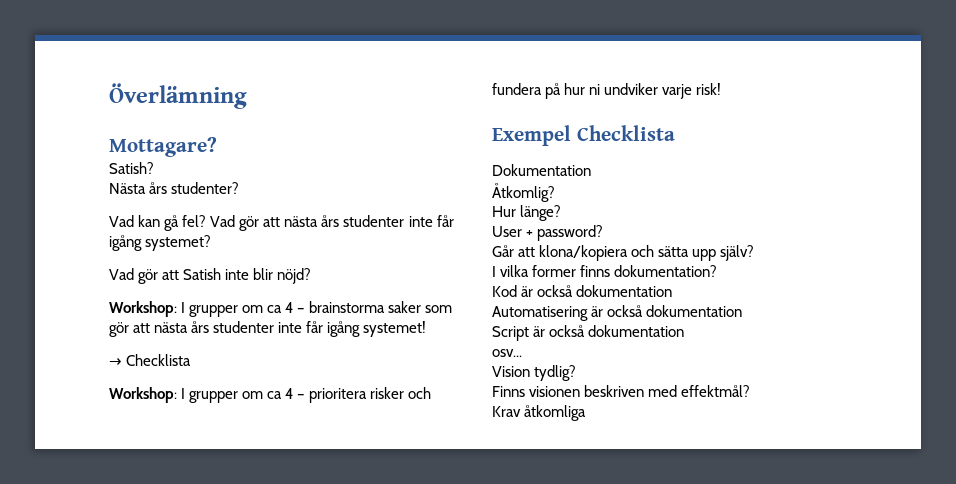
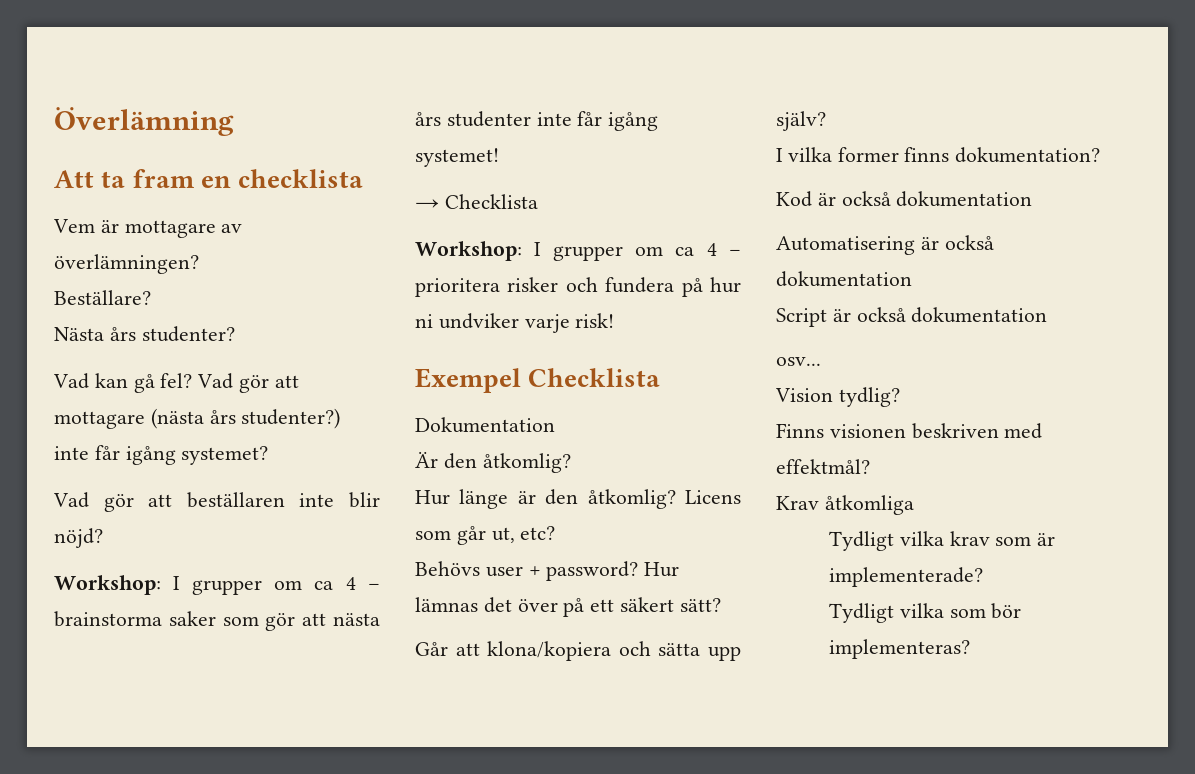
- Mottagare?
- Satish?
+ Att ta fram en checklista
+ Vem är mottagare av överlämningen?
+ Beställare?
- Vad gör att nästa års studenter inte får igång systemet?
+ Vad gör att mottagare (nästa års studenter?) inte får igång systemet?
- Vad gör att Satish inte blir nöjd?
+ Vad gör att beställaren inte blir nöjd?
- Åtkomlig?
- Hur länge?
- User + password?
+ Är den åtkomlig?
+ Hur länge är den åtkomlig? Licens som går ut, etc?
+ Behövs user + password? Hur lämnas det över på ett säkert sätt?
+ Tydligt vilka krav som är implementerade?
+ Tydligt vilka som bör implementeras?

